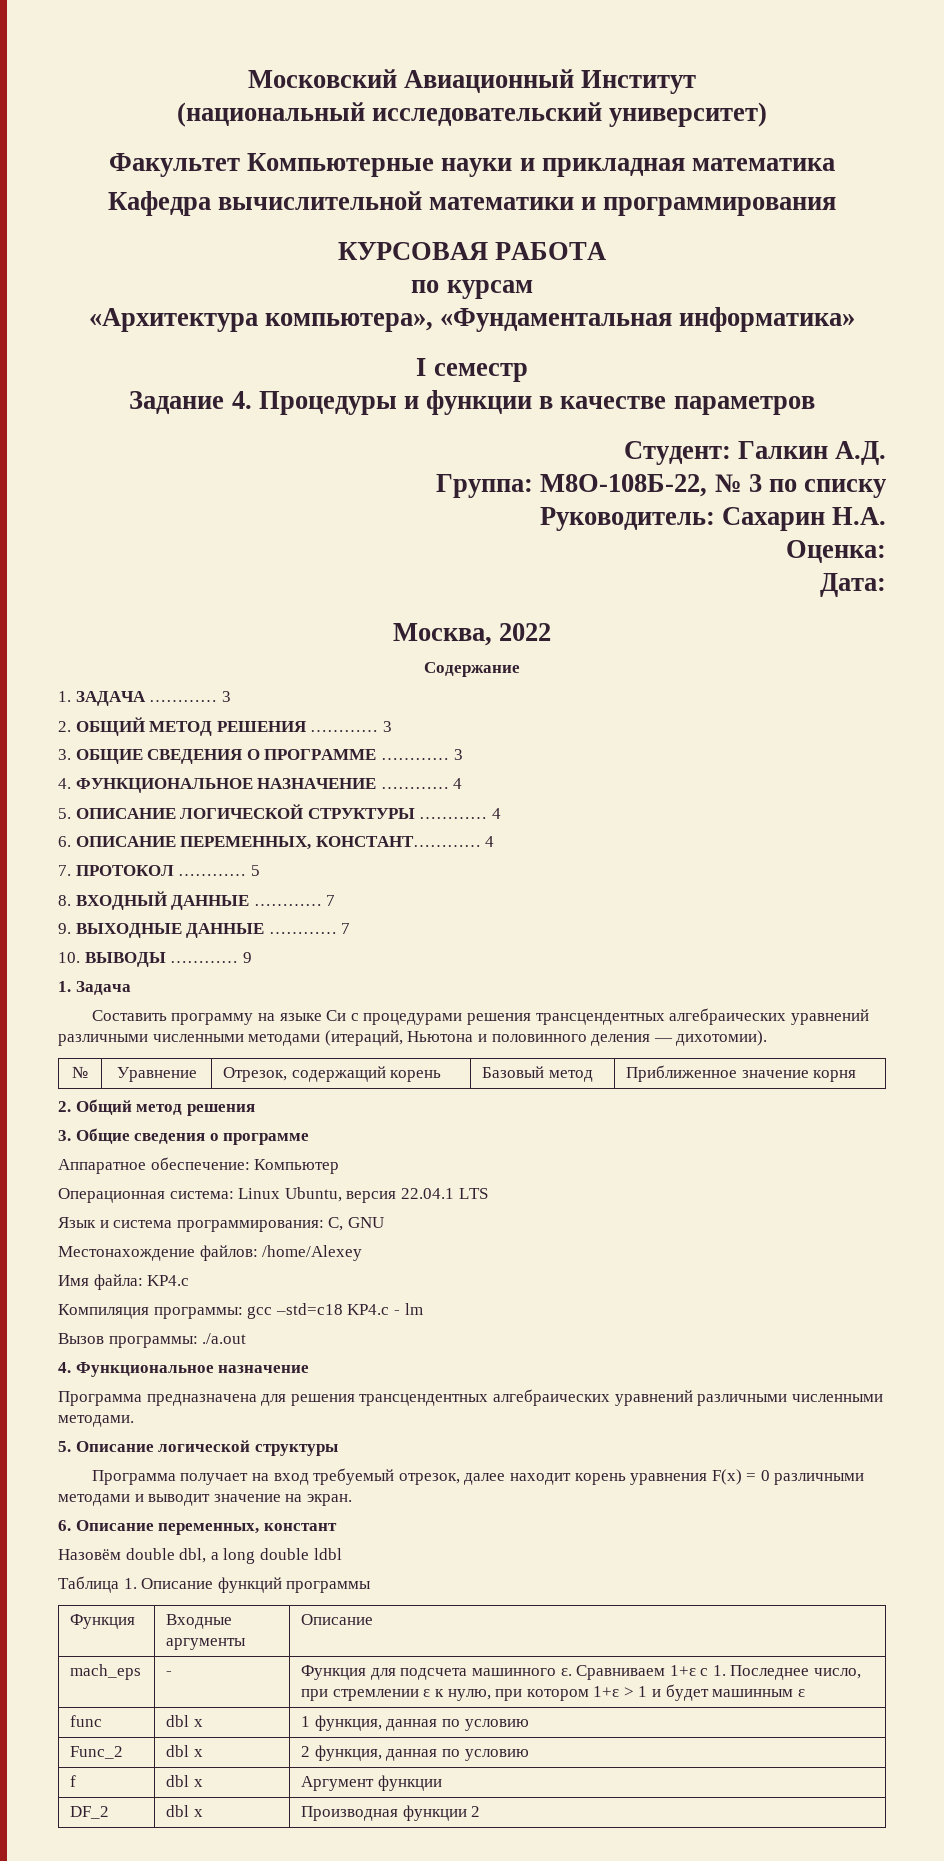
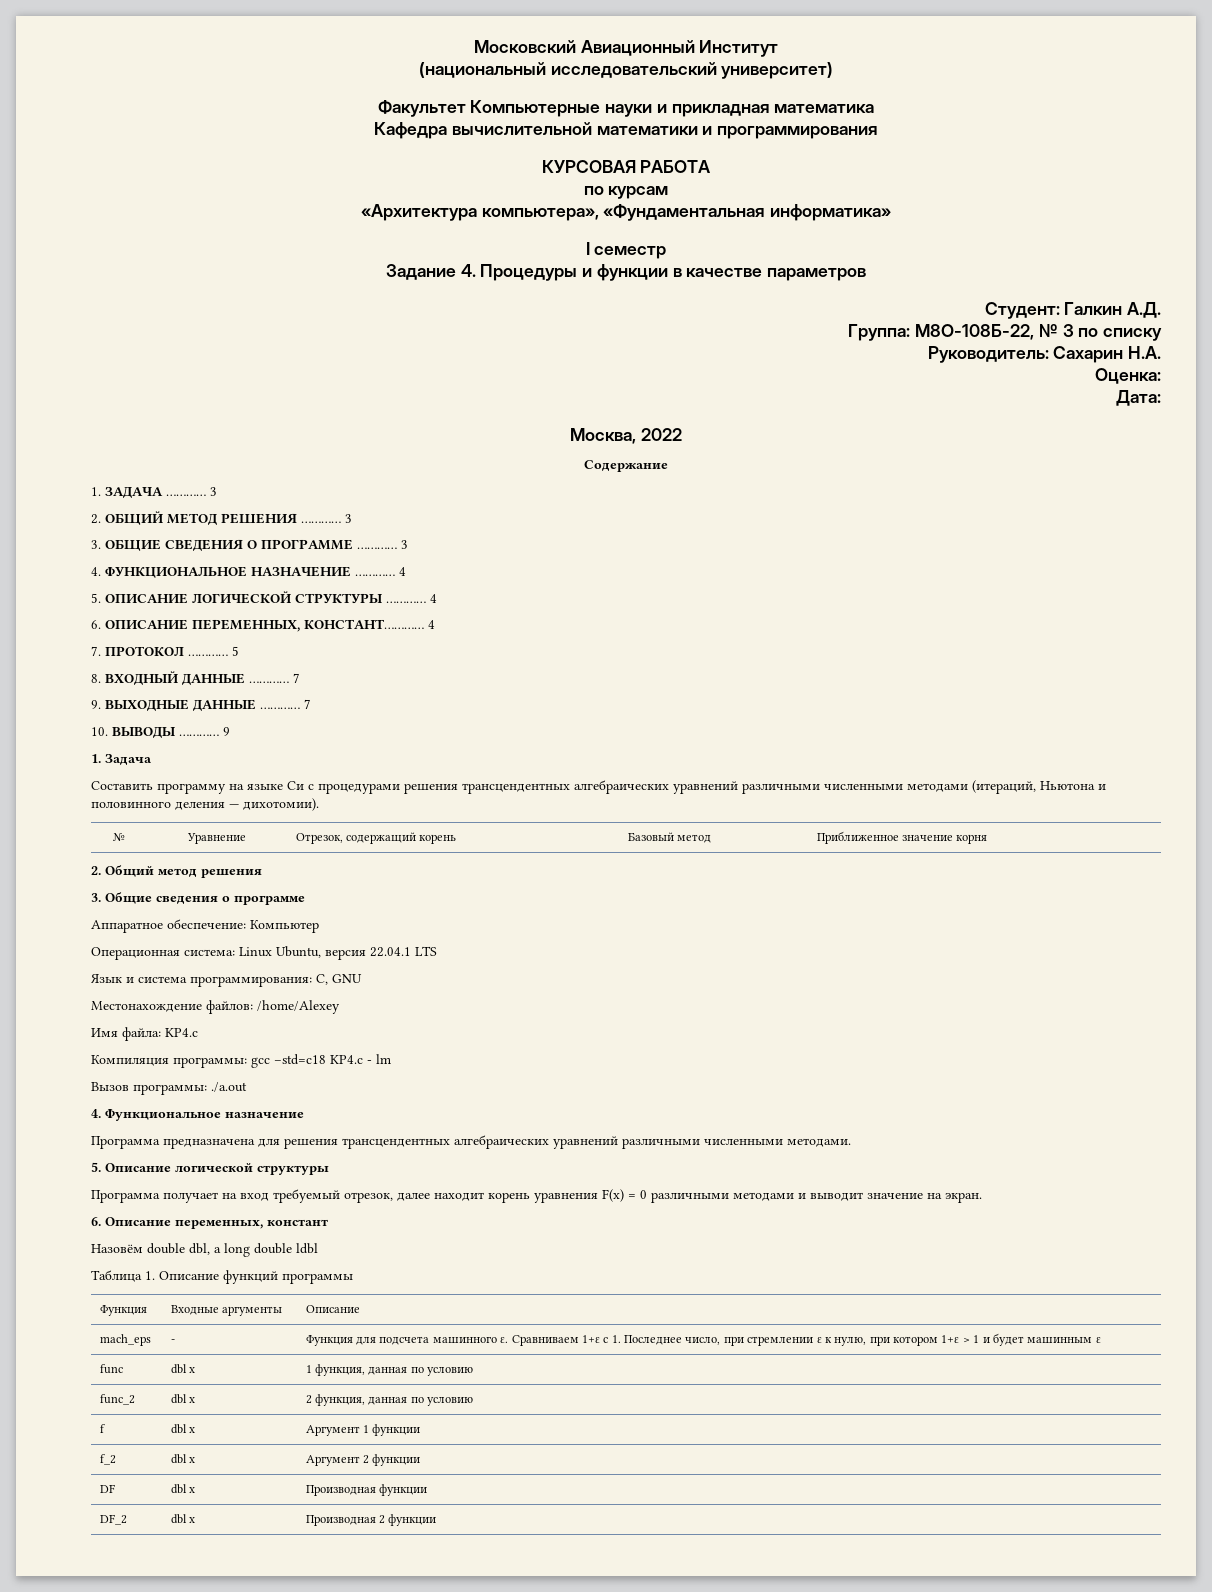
- Func_2 | dbl x | 2 функция, данная по условию
+ func_2 | dbl x | 2 функция, данная по условию
- f | dbl x | Аргумент функции
+ f | dbl x | Аргумент 1 функции
+ f_2 | dbl x | Аргумент 2 функции
+ DF | dbl x | Производная функции
- DF_2 | dbl x | Производная функции 2
+ DF_2 | dbl x | Производная 2 функции

